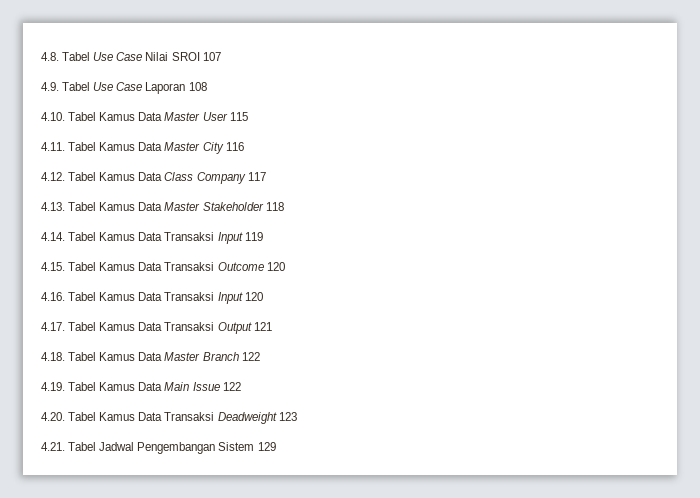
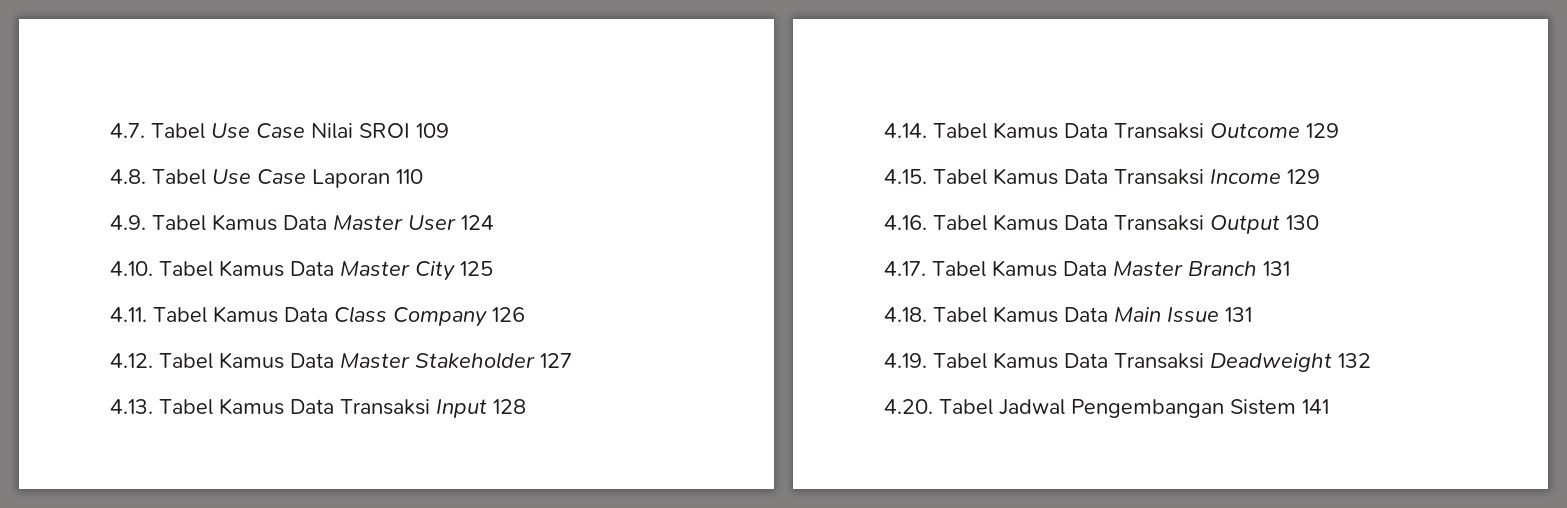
- 4.8. Tabel Use Case Nilai SROI 107
- 4.9. Tabel Use Case Laporan 108
+ 4.7. Tabel Use Case Nilai SROI 109
+ 4.8. Tabel Use Case Laporan 110
+ 4.9. Tabel Kamus Data Master User 124
- 4.10. Tabel Kamus Data Master User 115
+ 4.10. Tabel Kamus Data Master City 125
- 4.11. Tabel Kamus Data Master City 116
+ 4.11. Tabel Kamus Data Class Company 126
- 4.12. Tabel Kamus Data Class Company 117
+ 4.12. Tabel Kamus Data Master Stakeholder 127
- 4.13. Tabel Kamus Data Master Stakeholder 118
+ 4.13. Tabel Kamus Data Transaksi Input 128
- 4.14. Tabel Kamus Data Transaksi Input 119
+ 4.14. Tabel Kamus Data Transaksi Outcome 129
- 4.15. Tabel Kamus Data Transaksi Outcome 120
+ 4.15. Tabel Kamus Data Transaksi Income 129
- 4.16. Tabel Kamus Data Transaksi Input 120
+ 4.16. Tabel Kamus Data Transaksi Output 130
- 4.17. Tabel Kamus Data Transaksi Output 121
+ 4.17. Tabel Kamus Data Master Branch 131
- 4.18. Tabel Kamus Data Master Branch 122
+ 4.18. Tabel Kamus Data Main Issue 131
- 4.19. Tabel Kamus Data Main Issue 122
+ 4.19. Tabel Kamus Data Transaksi Deadweight 132
- 4.20. Tabel Kamus Data Transaksi Deadweight 123
- 4.21. Tabel Jadwal Pengembangan Sistem 129
+ 4.20. Tabel Jadwal Pengembangan Sistem 141

